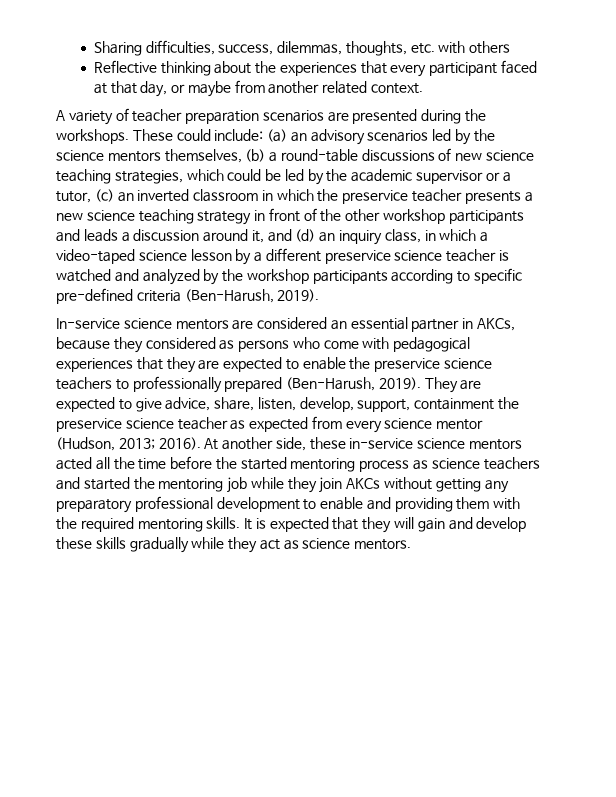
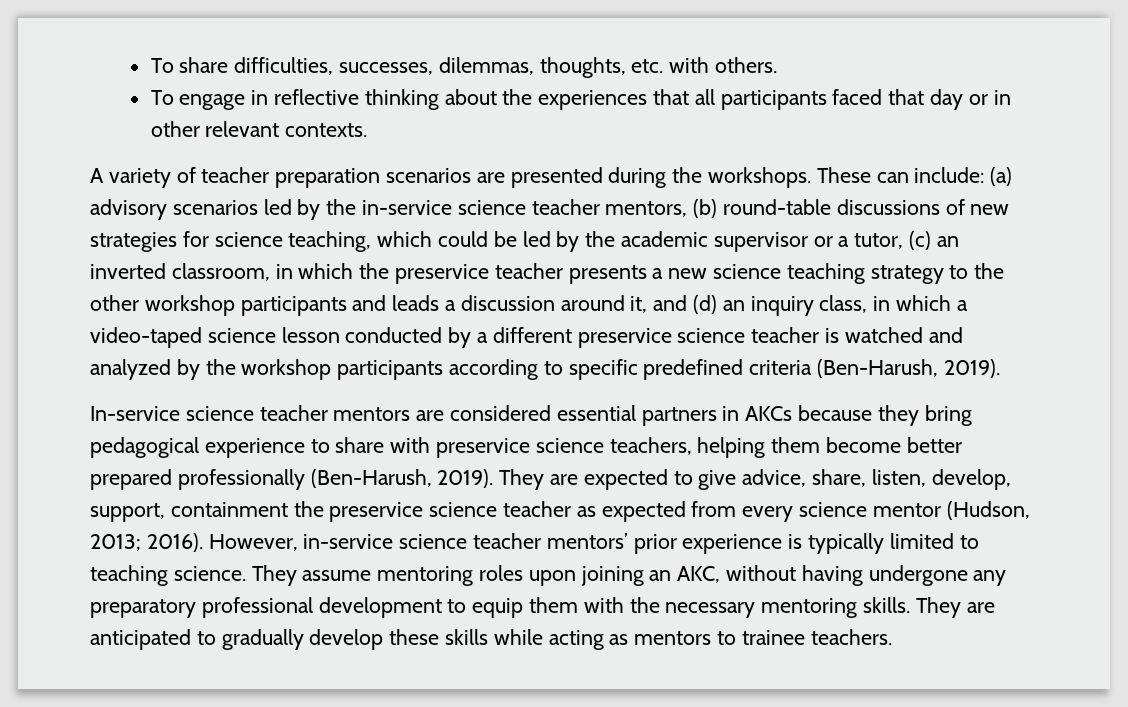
- Sharing difficulties, success, dilemmas, thoughts, etc. with others
- Reflective thinking about the experiences that every participant faced at that day, or maybe from another related context.
+ To share difficulties, successes, dilemmas, thoughts, etc. with others.
+ To engage in reflective thinking about the experiences that all participants faced that day or in other relevant contexts.
- These could include:
+ These can include:
- (a) an advisory scenarios led by the science mentors themselves, (b) a round-table discussions of new science teaching strategies, which could be led by the academic supervisor or a tutor, (c) an inverted classroom in which the preservice teacher presents a new science teaching strategy in front of the other workshop participants and leads a discussion around it, and (d) an inquiry class, in which a video-taped science lesson by a different preservice science teacher is watched and analyzed by the workshop participants according to specific pre-defined criteria (Ben-Harush, 2019).
+ (a) advisory scenarios led by the in-service science teacher mentors, (b) round-table discussions of new strategies for science teaching, which could be led by the academic supervisor or a tutor, (c) an inverted classroom, in which the preservice teacher presents a new science teaching strategy to the other workshop participants and leads a discussion around it, and (d) an inquiry class, in which a video-taped science lesson conducted by a different preservice science teacher is watched and analyzed by the workshop participants according to specific predefined criteria (Ben-Harush, 2019).
- In-service science mentors are considered an essential partner in AKCs, because they considered as persons who come with pedagogical experiences that they are expected to enable the preservice science teachers to professionally prepared (Ben-Harush, 2019).
+ In-service science teacher mentors are considered essential partners in AKCs because they bring pedagogical experience to share with preservice science teachers, helping them become better prepared professionally (Ben-Harush, 2019).
- At another side, these in-service science mentors acted all the time before the started mentoring process as science teachers and started the mentoring job while they join AKCs without getting any preparatory professional development to enable and providing them with the required mentoring skills.
+ However, in-service science teacher mentors’ prior experience is typically limited to teaching science. They assume mentoring roles upon joining an AKC, without having undergone any preparatory professional development to equip them with the necessary mentoring skills.
- It is expected that they will gain and develop these skills gradually while they act as science mentors.
+ They are anticipated to gradually develop these skills while acting as mentors to trainee teachers.

